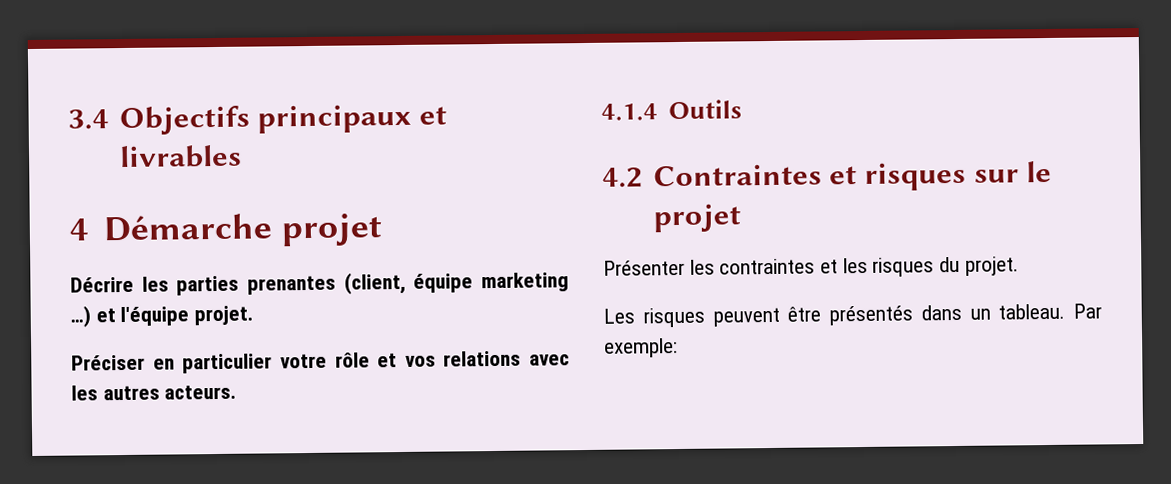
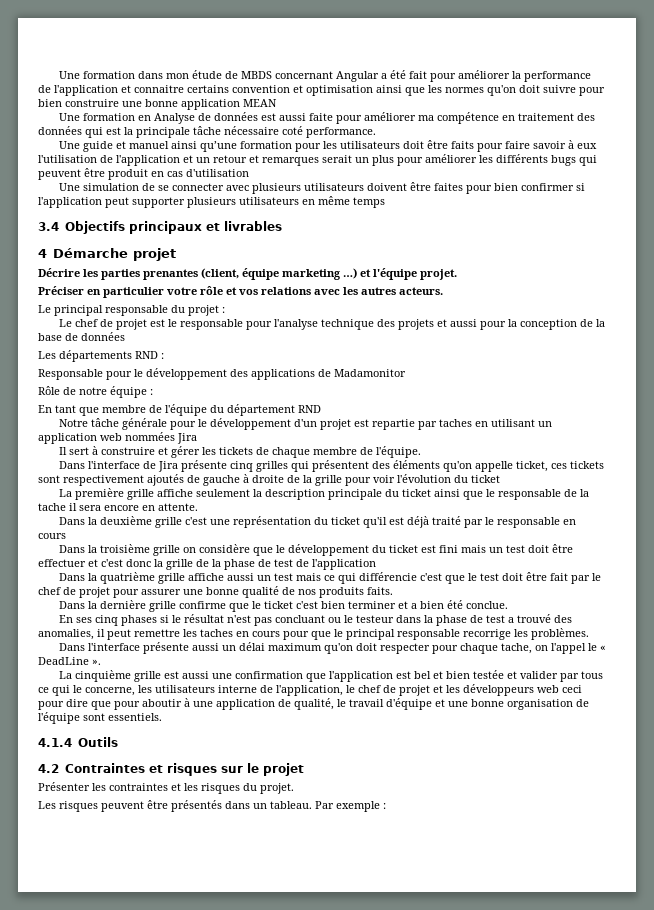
+ Une formation dans mon étude de MBDS concernant Angular a été fait pour améliorer la performance de l'application et connaitre certains convention et optimisation ainsi que les normes qu'on doit suivre pour bien construire une bonne application MEAN
+ Une formation en Analyse de données est aussi faite pour améliorer ma compétence en traitement des données qui est la principale tâche nécessaire coté performance.
+ Une guide et manuel ainsi qu’une formation pour les utilisateurs doit être faits pour faire savoir à eux l'utilisation de l'application et un retour et remarques serait un plus pour améliorer les différents bugs qui peuvent être produit en cas d'utilisation
+ Une simulation de se connecter avec plusieurs utilisateurs doivent être faites pour bien confirmer si l'application peut supporter plusieurs utilisateurs en même temps
+ Le principal responsable du projet :
+ Le chef de projet est le responsable pour l'analyse technique des projets et aussi pour la conception de la base de données
+ Les départements RND :
+ Responsable pour le développement des applications de Madamonitor
+ Rôle de notre équipe :
+ En tant que membre de l'équipe du département RND
+ Notre tâche générale pour le développement d'un projet est repartie par taches en utilisant un application web nommées Jira
+ Il sert à construire et gérer les tickets de chaque membre de l'équipe.
+ Dans l'interface de Jira présente cinq grilles qui présentent des éléments qu'on appelle ticket, ces tickets sont respectivement ajoutés de gauche à droite de la grille pour voir l'évolution du ticket
+ La première grille affiche seulement la description principale du ticket ainsi que le responsable de la tache il sera encore en attente.
+ Dans la deuxième grille c'est une représentation du ticket qu'il est déjà traité par le responsable en cours
+ Dans la troisième grille on considère que le développement du ticket est fini mais un test doit être effectuer et c'est donc la grille de la phase de test de l'application
+ Dans la quatrième grille affiche aussi un test mais ce qui différencie c'est que le test doit être fait par le chef de projet pour assurer une bonne qualité de nos produits faits.
+ Dans la dernière grille confirme que le ticket c'est bien terminer et a bien été conclue.
+ En ses cinq phases si le résultat n'est pas concluant ou le testeur dans la phase de test a trouvé des anomalies, il peut remettre les taches en cours pour que le principal responsable recorrige les problèmes.
+ Dans l'interface présente aussi un délai maximum qu'on doit respecter pour chaque tache, on l'appel le « DeadLine ».
+ La cinquième grille est aussi une confirmation que l'application est bel et bien testée et valider par tous ce qui le concerne, les utilisateurs interne de l'application, le chef de projet et les développeurs web ceci pour dire que pour aboutir à une application de qualité, le travail d'équipe et une bonne organisation de l'équipe sont essentiels.
- Par exemple:
+ Par exemple :

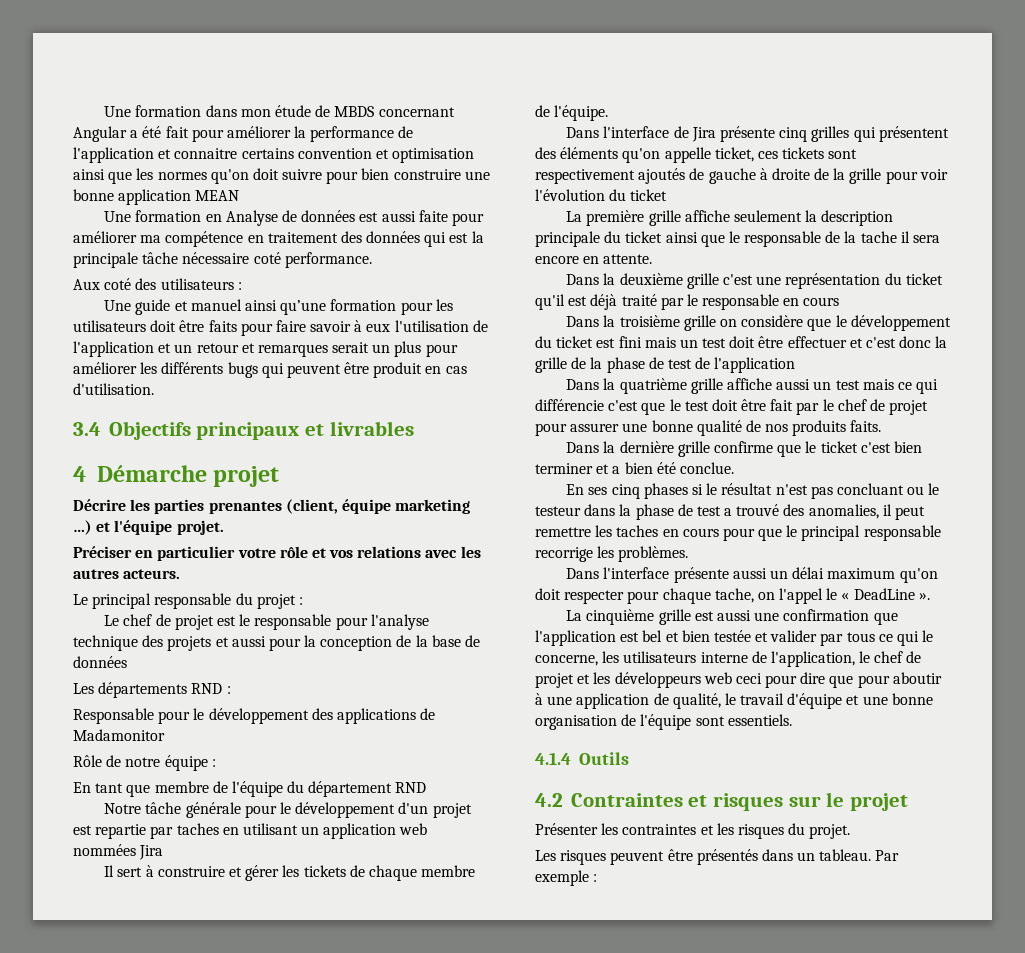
+ Aux coté des utilisateurs :
- Une guide et manuel ainsi qu’une formation pour les utilisateurs doit être faits pour faire savoir à eux l'utilisation de l'application et un retour et remarques serait un plus pour améliorer les différents bugs qui peuvent être produit en cas d'utilisation
- Une simulation de se connecter avec plusieurs utilisateurs doivent être faites pour bien confirmer si l'application peut supporter plusieurs utilisateurs en même temps
+ Une guide et manuel ainsi qu’une formation pour les utilisateurs doit être faits pour faire savoir à eux l'utilisation de l'application et un retour et remarques serait un plus pour améliorer les différents bugs qui peuvent être produit en cas d'utilisation.

